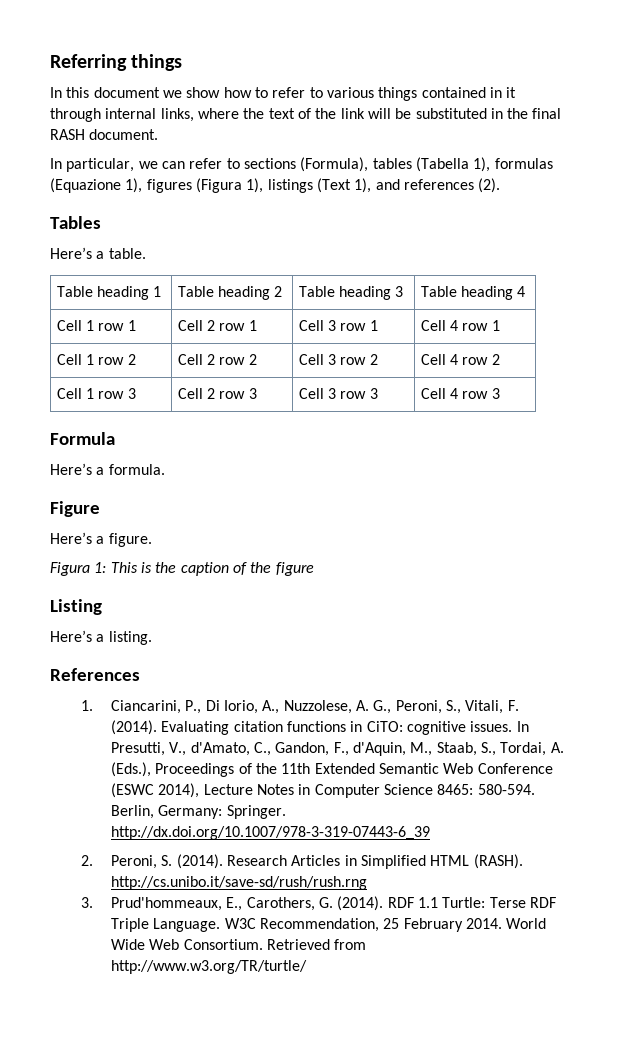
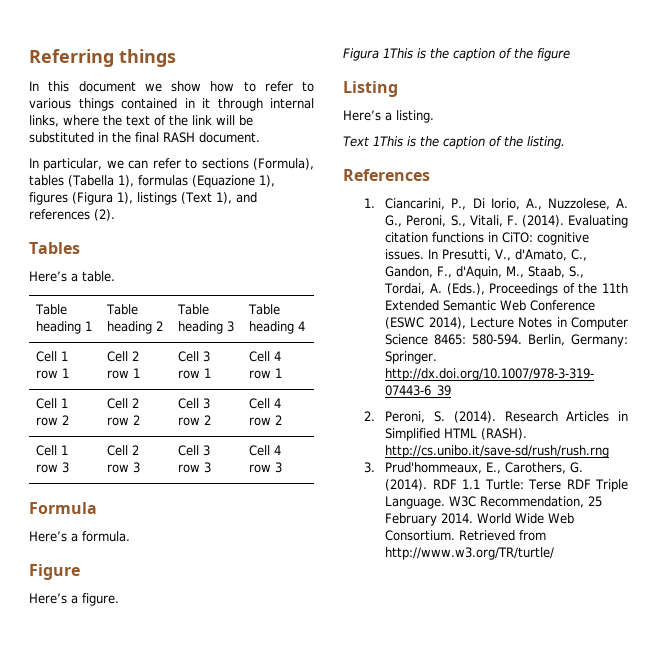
- Figura 1: This is the caption of the figure
+ Figura 1This is the caption of the figure
+ Text 1This is the caption of the listing.

